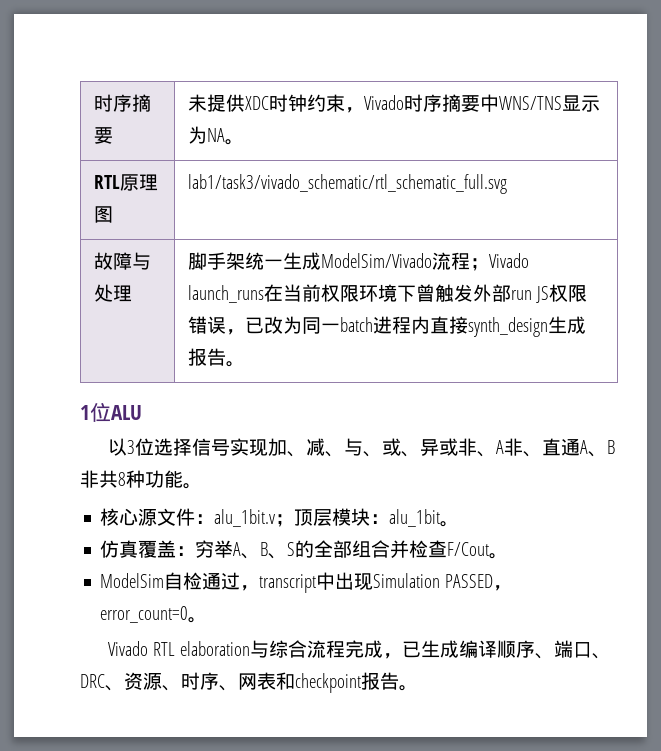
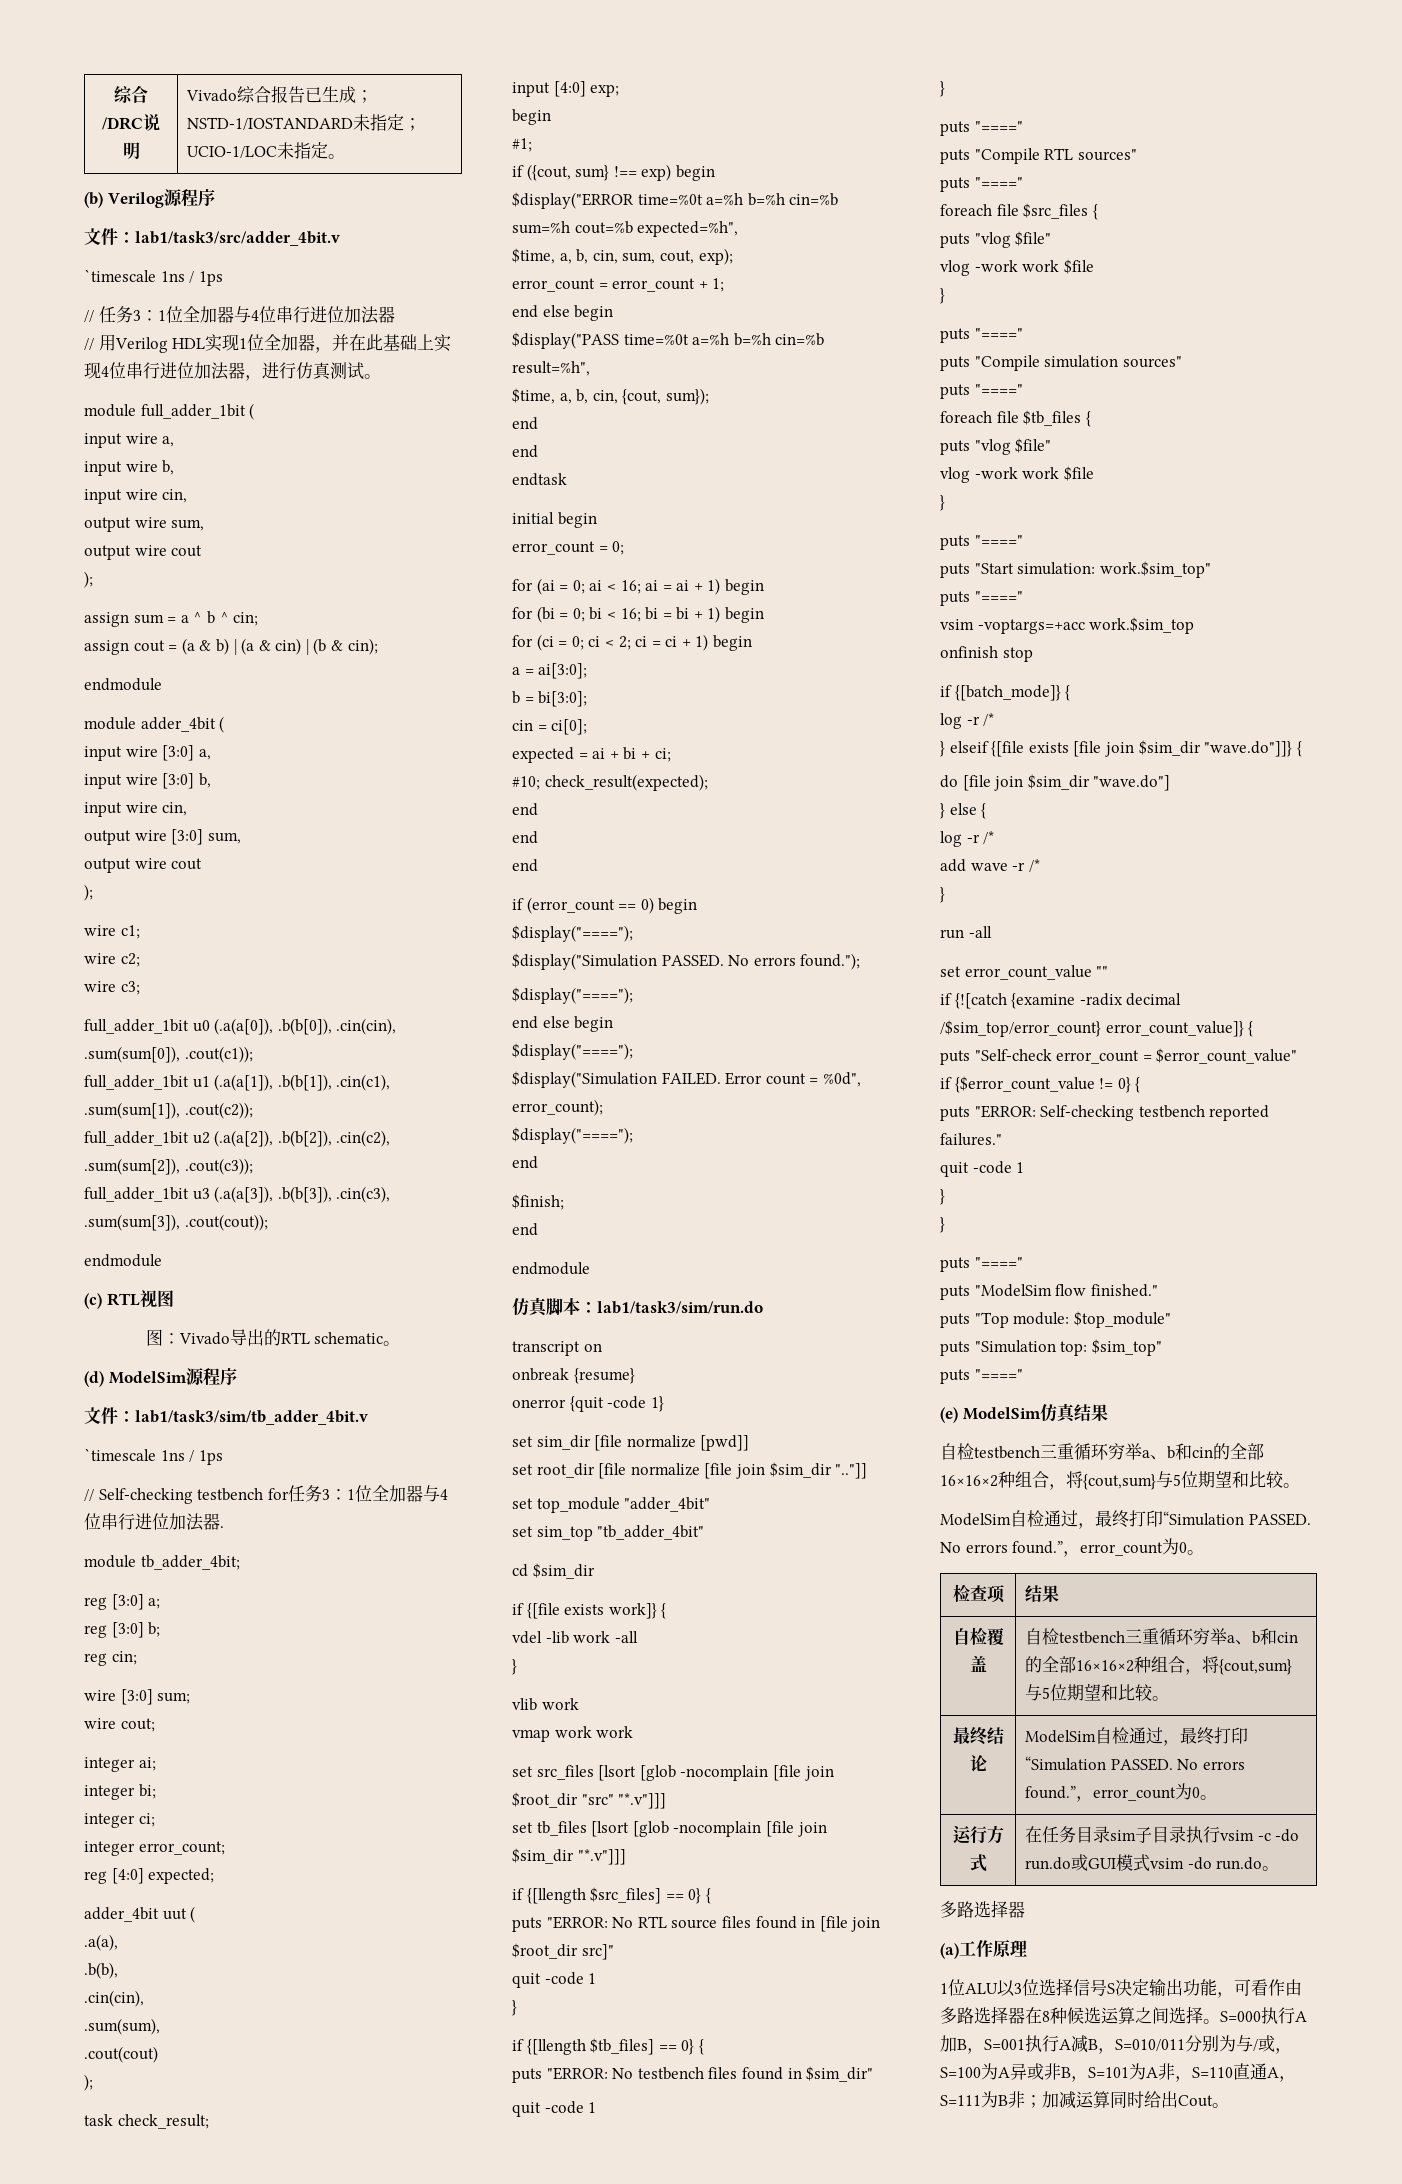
- 时序摘要 | 未提供XDC时钟约束，Vivado时序摘要中WNS/TNS显示为NA。
- RTL原理图 | lab1/task3/vivado_schematic/rtl_schematic_full.svg
- 故障与处理 | 脚手架统一生成ModelSim/Vivado流程；Vivado launch_runs在当前权限环境下曾触发外部run JS权限错误，已改为同一batch进程内直接synth_design生成报告。
- 1位ALU
- 以3位选择信号实现加、减、与、或、异或非、A非、直通A、B非共8种功能。
- 核心源文件：alu_1bit.v；顶层模块：alu_1bit。
- 仿真覆盖：穷举A、B、S的全部组合并检查F/Cout。
- ModelSim自检通过，transcript中出现Simulation PASSED，error_count=0。
- Vivado RTL elaboration与综合流程完成，已生成编译顺序、端口、DRC、资源、时序、网表和checkpoint报告。
+ 综合/DRC说明 | Vivado综合报告已生成；NSTD-1/IOSTANDARD未指定；UCIO-1/LOC未指定。
+ (b) Verilog源程序
+ 文件：lab1/task3/src/adder_4bit.v
+ `timescale 1ns / 1ps
+ // 任务3：1位全加器与4位串行进位加法器
+ // 用Verilog HDL实现1位全加器，并在此基础上实现4位串行进位加法器，进行仿真测试。
+ module full_adder_1bit (
+ input wire a,
+ input wire b,
+ input wire cin,
+ output wire sum,
+ output wire cout
+ );
+ assign sum = a ^ b ^ cin;
+ assign cout = (a & b) | (a & cin) | (b & cin);
+ endmodule
+ module adder_4bit (
+ input wire [3:0] a,
+ input wire [3:0] b,
+ input wire cin,
+ output wire [3:0] sum,
+ output wire cout
+ );
+ wire c1;
+ wire c2;
+ wire c3;
+ full_adder_1bit u0 (.a(a[0]), .b(b[0]), .cin(cin), .sum(sum[0]), .cout(c1));
+ full_adder_1bit u1 (.a(a[1]), .b(b[1]), .cin(c1), .sum(sum[1]), .cout(c2));
+ full_adder_1bit u2 (.a(a[2]), .b(b[2]), .cin(c2), .sum(sum[2]), .cout(c3));
+ full_adder_1bit u3 (.a(a[3]), .b(b[3]), .cin(c3), .sum(sum[3]), .cout(cout));
+ endmodule
+ (c) RTL视图
+ 图：Vivado导出的RTL schematic。
+ (d) ModelSim源程序
+ 文件：lab1/task3/sim/tb_adder_4bit.v
+ `timescale 1ns / 1ps
+ // Self-checking testbench for任务3：1位全加器与4位串行进位加法器.
+ module tb_adder_4bit;
+ reg [3:0] a;
+ reg [3:0] b;
+ reg cin;
+ wire [3:0] sum;
+ wire cout;
+ integer ai;
+ integer bi;
+ integer ci;
+ integer error_count;
+ reg [4:0] expected;
+ adder_4bit uut (
+ .a(a),
+ .b(b),
+ .cin(cin),
+ .sum(sum),
+ .cout(cout)
+ );
+ task check_result;
+ input [4:0] exp;
+ begin
+ #1;
+ if ({cout, sum} !== exp) begin
+ $display("ERROR time=%0t a=%h b=%h cin=%b sum=%h cout=%b expected=%h",
+ $time, a, b, cin, sum, cout, exp);
+ error_count = error_count + 1;
+ end else begin
+ $display("PASS time=%0t a=%h b=%h cin=%b result=%h",
+ $time, a, b, cin, {cout, sum});
+ end
+ end
+ endtask
+ initial begin
+ error_count = 0;
+ for (ai = 0; ai < 16; ai = ai + 1) begin
+ for (bi = 0; bi < 16; bi = bi + 1) begin
+ for (ci = 0; ci < 2; ci = ci + 1) begin
+ a = ai[3:0];
+ b = bi[3:0];
+ cin = ci[0];
+ expected = ai + bi + ci;
+ #10; check_result(expected);
+ end
+ end
+ end
+ if (error_count == 0) begin
+ $display("====");
+ $display("Simulation PASSED. No errors found.");
+ $display("====");
+ end else begin
+ $display("====");
+ $display("Simulation FAILED. Error count = %0d", error_count);
+ $display("====");
+ end
+ $finish;
+ end
+ endmodule
+ 仿真脚本：lab1/task3/sim/run.do
+ transcript on
+ onbreak {resume}
+ onerror {quit -code 1}
+ set sim_dir [file normalize [pwd]]
+ set root_dir [file normalize [file join $sim_dir ".."]]
+ set top_module "adder_4bit"
+ set sim_top "tb_adder_4bit"
+ cd $sim_dir
+ if {[file exists work]} {
+ vdel -lib work -all
+ }
+ vlib work
+ vmap work work
+ set src_files [lsort [glob -nocomplain [file join $root_dir "src" "*.v"]]]
+ set tb_files [lsort [glob -nocomplain [file join $sim_dir "*.v"]]]
+ if {[llength $src_files] == 0} {
+ puts "ERROR: No RTL source files found in [file join $root_dir src]"
+ quit -code 1
+ }
+ if {[llength $tb_files] == 0} {
+ puts "ERROR: No testbench files found in $sim_dir"
+ quit -code 1
+ }
+ puts "===="
+ puts "Compile RTL sources"
+ puts "===="
+ foreach file $src_files {
+ puts "vlog $file"
+ vlog -work work $file
+ }
+ puts "===="
+ puts "Compile simulation sources"
+ puts "===="
+ foreach file $tb_files {
+ puts "vlog $file"
+ vlog -work work $file
+ }
+ puts "===="
+ puts "Start simulation: work.$sim_top"
+ puts "===="
+ vsim -voptargs=+acc work.$sim_top
+ onfinish stop
+ if {[batch_mode]} {
+ log -r /*
+ } elseif {[file exists [file join $sim_dir "wave.do"]]} {
+ do [file join $sim_dir "wave.do"]
+ } else {
+ log -r /*
+ add wave -r /*
+ }
+ run -all
+ set error_count_value ""
+ if {![catch {examine -radix decimal /$sim_top/error_count} error_count_value]} {
+ puts "Self-check error_count = $error_count_value"
+ if {$error_count_value != 0} {
+ puts "ERROR: Self-checking testbench reported failures."
+ quit -code 1
+ }
+ }
+ puts "===="
+ puts "ModelSim flow finished."
+ puts "Top module: $top_module"
+ puts "Simulation top: $sim_top"
+ puts "===="
+ (e) ModelSim仿真结果
+ 自检testbench三重循环穷举a、b和cin的全部16×16×2种组合，将{cout,sum}与5位期望和比较。
+ ModelSim自检通过，最终打印“Simulation PASSED. No errors found.”，error_count为0。
+ 检查项 | 结果
+ 自检覆盖 | 自检testbench三重循环穷举a、b和cin的全部16×16×2种组合，将{cout,sum}与5位期望和比较。
+ 最终结论 | ModelSim自检通过，最终打印“Simulation PASSED. No errors found.”，error_count为0。
+ 运行方式 | 在任务目录sim子目录执行vsim -c -do run.do或GUI模式vsim -do run.do。
+ 多路选择器
+ (a)工作原理
+ 1位ALU以3位选择信号S决定输出功能，可看作由多路选择器在8种候选运算之间选择。S=000执行A加B，S=001执行A减B，S=010/011分别为与/或，S=100为A异或非B，S=101为A非，S=110直通A，S=111为B非；加减运算同时给出Cout。

